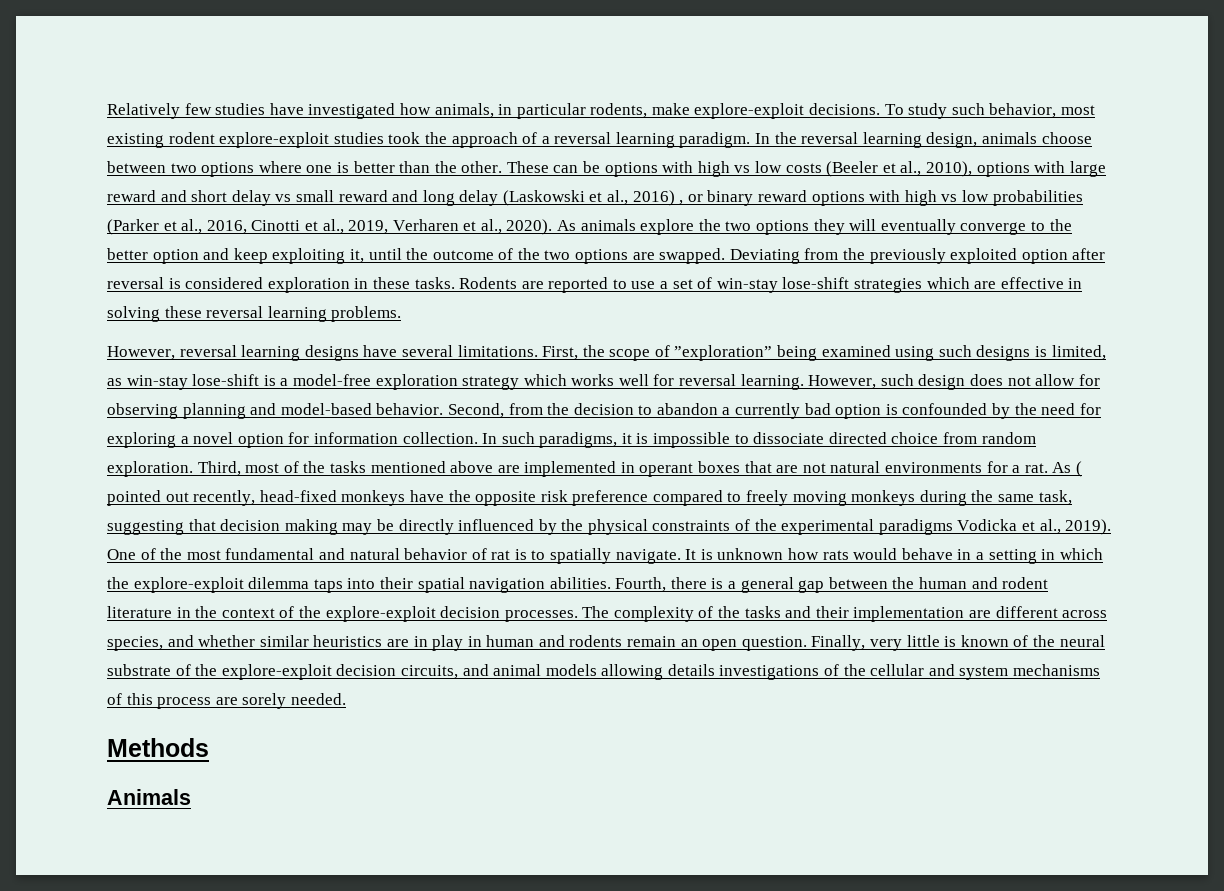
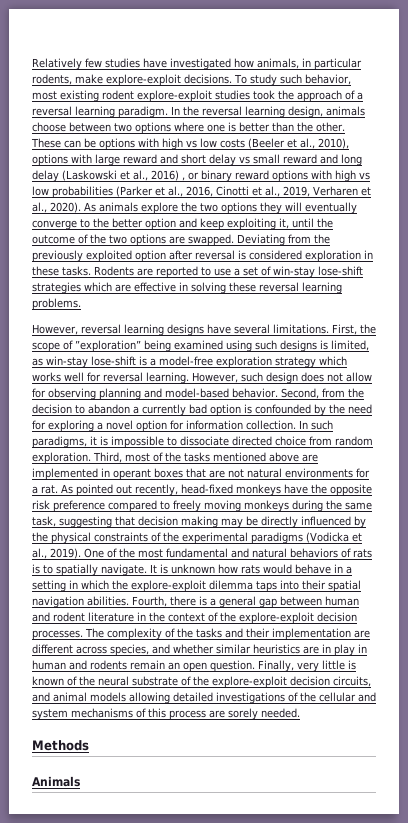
- As ( pointed out recently, head-fixed monkeys have the opposite risk preference compared to freely moving monkeys during the same task, suggesting that decision making may be directly influenced by the physical constraints of the experimental paradigms Vodicka et al., 2019).
+ As pointed out recently, head-fixed monkeys have the opposite risk preference compared to freely moving monkeys during the same task, suggesting that decision making may be directly influenced by the physical constraints of the experimental paradigms (Vodicka et al., 2019).
- One of the most fundamental and natural behavior of rat is to spatially navigate.
+ One of the most fundamental and natural behaviors of rats is to spatially navigate.
- Fourth, there is a general gap between the human and rodent literature in the context of the explore-exploit decision processes.
+ Fourth, there is a general gap between human and rodent literature in the context of the explore-exploit decision processes.
- Finally, very little is known of the neural substrate of the explore-exploit decision circuits, and animal models allowing details investigations of the cellular and system mechanisms of this process are sorely needed.
+ Finally, very little is known of the neural substrate of the explore-exploit decision circuits, and animal models allowing detailed investigations of the cellular and system mechanisms of this process are sorely needed.

